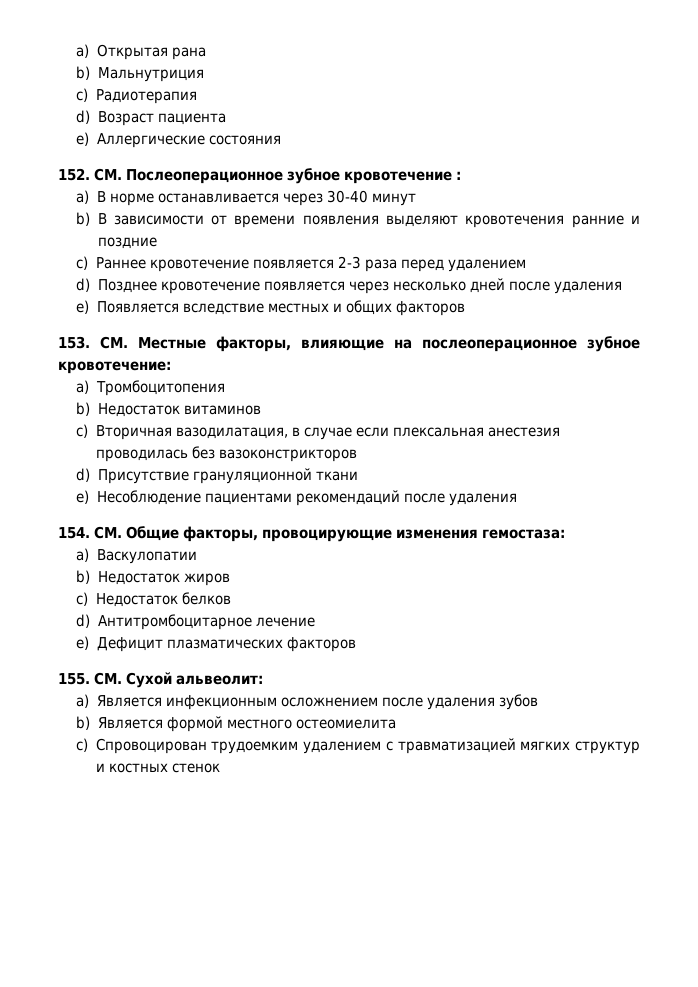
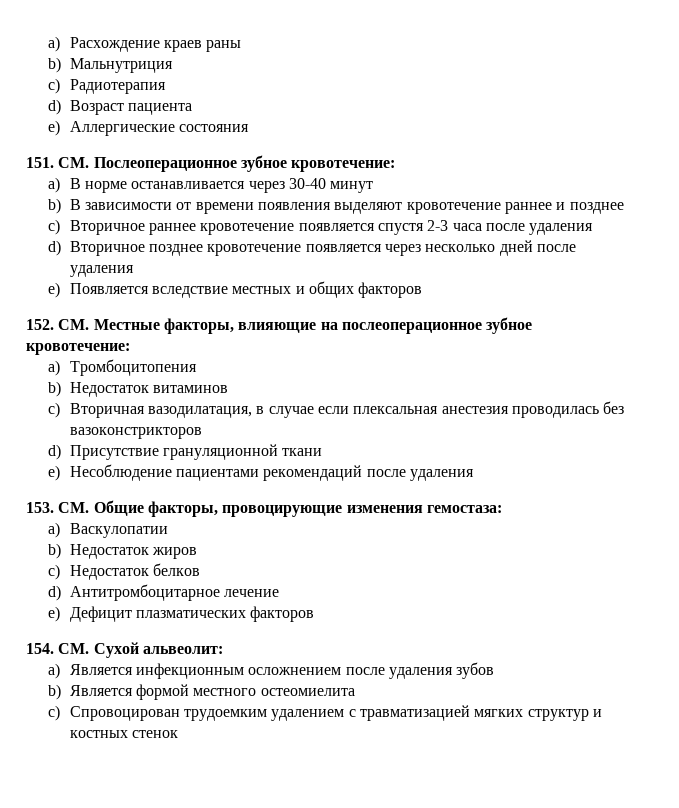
- a) Открытая рана
+ a) Расхождение краев раны
- 152. СМ. Послеоперационное зубное кровотечение :
+ 151. СМ. Послеоперационное зубное кровотечение:
- b) В зависимости от времени появления выделяют кровотечения ранние и поздние
- c) Раннее кровотечение появляется 2-3 раза перед удалением
- d) Позднее кровотечение появляется через несколько дней после удаления
+ b) В зависимости от времени появления выделяют кровотечение раннее и позднее
+ c) Вторичное раннее кровотечение появляется спустя 2-3 часа после удаления
+ d) Вторичное позднее кровотечение появляется через несколько дней после удаления
- 153. СМ. Местные факторы, влияющие на послеоперационное зубное кровотечение:
+ 152. СМ. Местные факторы, влияющие на послеоперационное зубное кровотечение:
- 154. СМ. Общие факторы, провоцирующие изменения гемостаза:
+ 153. СМ. Общие факторы, провоцирующие изменения гемостаза:
- 155. СМ. Сухой альвеолит:
+ 154. СМ. Сухой альвеолит:

